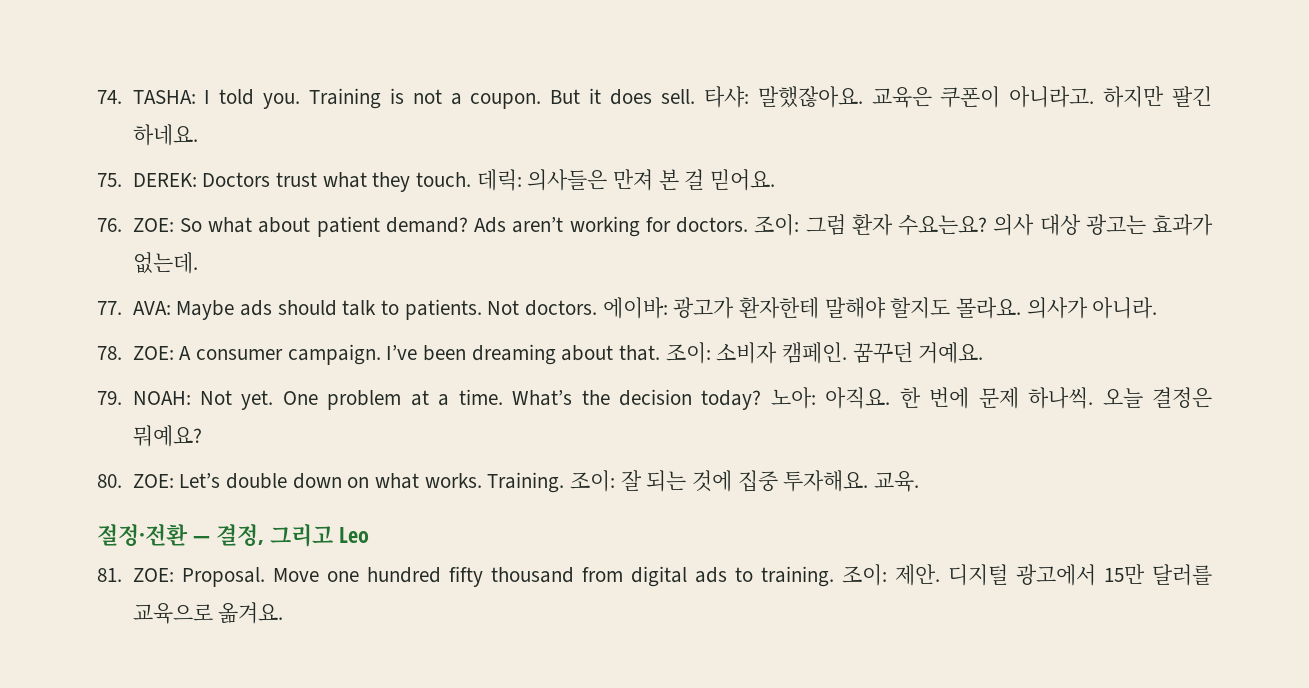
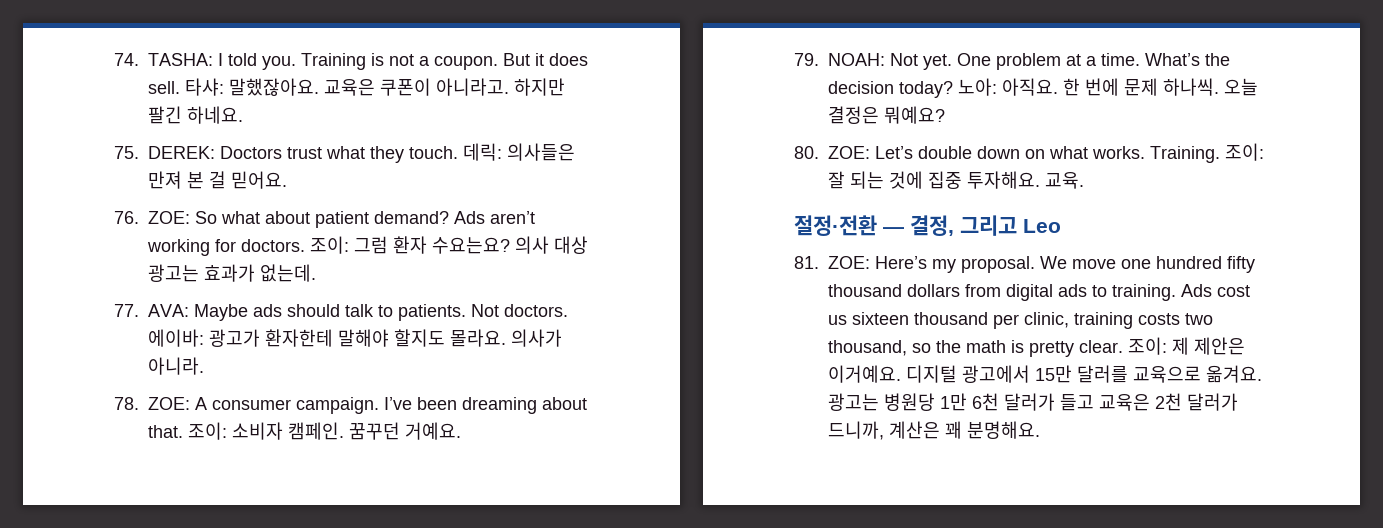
- 81. ZOE: Proposal. Move one hundred fifty thousand from digital ads to training.
+ 81. ZOE: Here’s my proposal. We move one hundred fifty thousand dollars from digital ads to training.
- 조이: 제안.
+ Ads cost us sixteen thousand per clinic, training costs two thousand, so the math is pretty clear. 조이: 제 제안은 이거예요.
+ 광고는 병원당 1만 6천 달러가 들고 교육은 2천 달러가 드니까, 계산은 꽤 분명해요.

